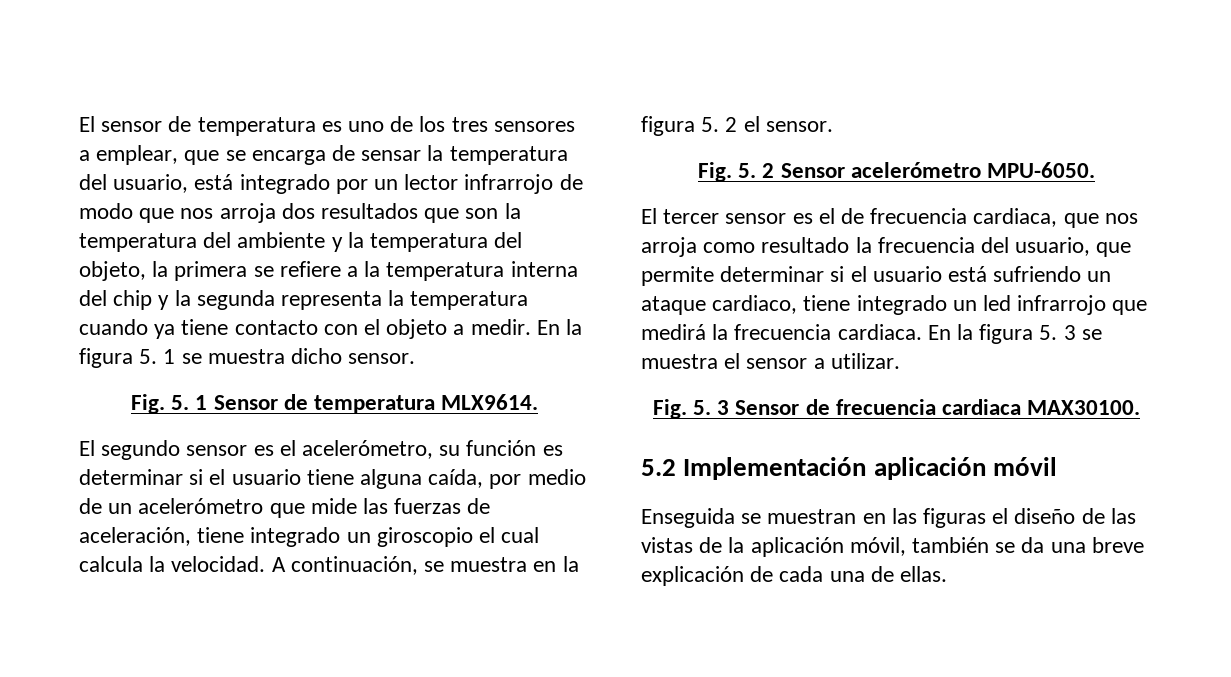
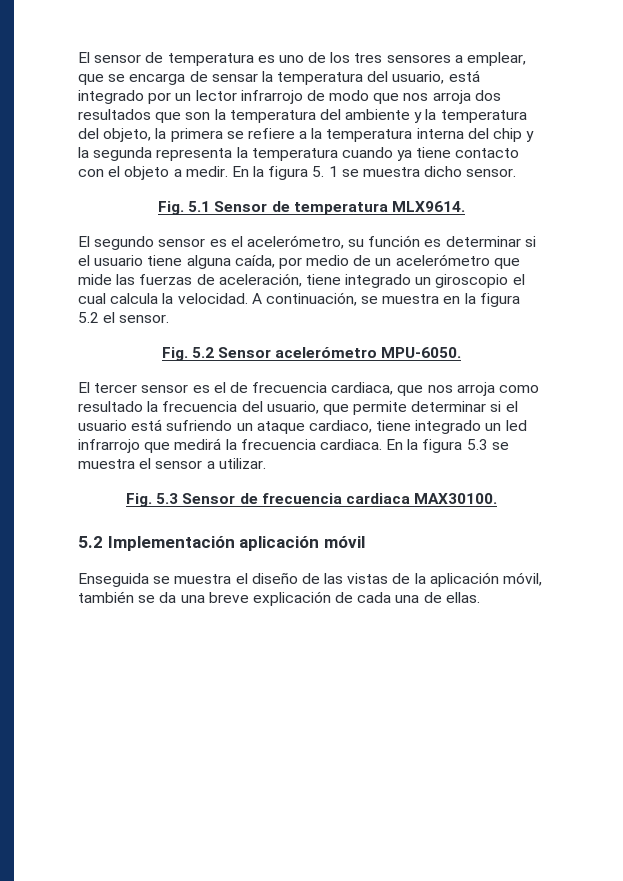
- Fig. 5. 1 Sensor de temperatura MLX9614.
+ Fig. 5.1 Sensor de temperatura MLX9614.
- A continuación, se muestra en la figura 5. 2 el sensor.
+ A continuación, se muestra en la figura 5.2 el sensor.
- Fig. 5. 2 Sensor acelerómetro MPU-6050.
+ Fig. 5.2 Sensor acelerómetro MPU-6050.
- En la figura 5. 3 se muestra el sensor a utilizar.
+ En la figura 5.3 se muestra el sensor a utilizar.
- Fig. 5. 3 Sensor de frecuencia cardiaca MAX30100.
+ Fig. 5.3 Sensor de frecuencia cardiaca MAX30100.
- Enseguida se muestran en las figuras el diseño de las vistas de la aplicación móvil, también se da una breve explicación de cada una de ellas.
+ Enseguida se muestra el diseño de las vistas de la aplicación móvil, también se da una breve explicación de cada una de ellas.

